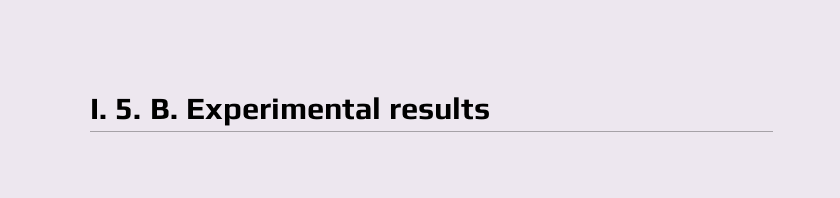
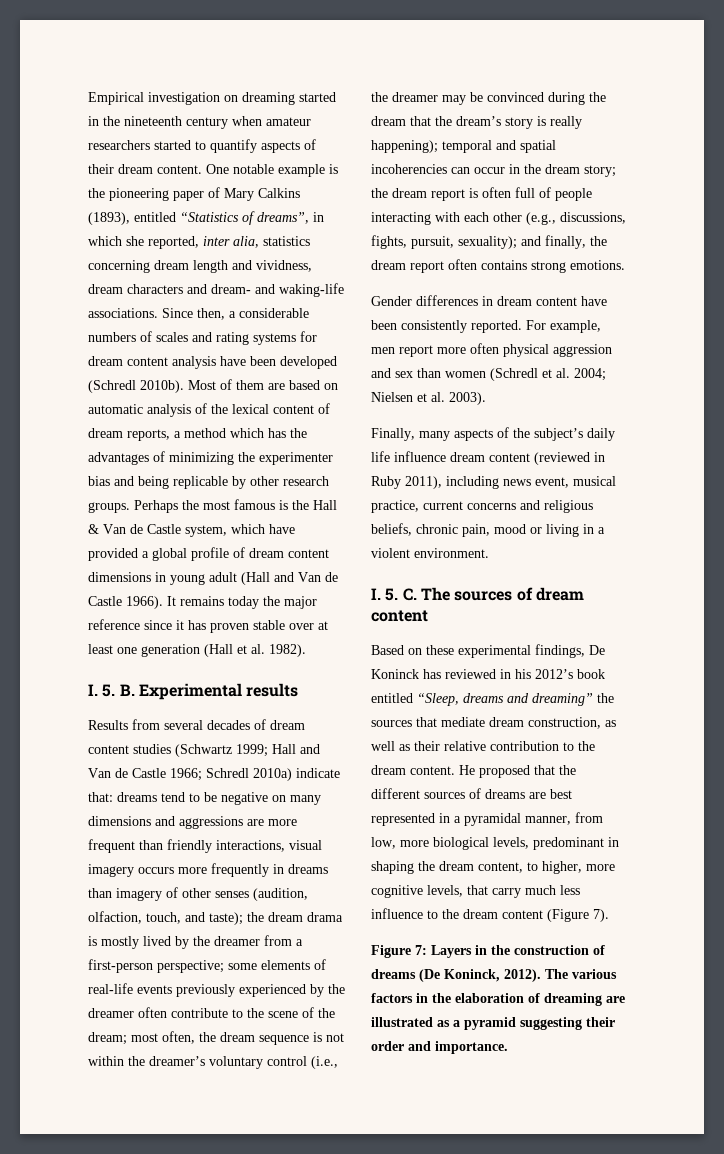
+ Empirical investigation on dreaming started in the nineteenth century when amateur researchers started to quantify aspects of their dream content. One notable example is the pioneering paper of Mary Calkins (1893), entitled “Statistics of dreams”, in which she reported, inter alia, statistics concerning dream length and vividness, dream characters and dream- and waking-life associations. Since then, a considerable numbers of scales and rating systems for dream content analysis have been developed (Schredl 2010b). Most of them are based on automatic analysis of the lexical content of dream reports, a method which has the advantages of minimizing the experimenter bias and being replicable by other research groups. Perhaps the most famous is the Hall & Van de Castle system, which have provided a global profile of dream content dimensions in young adult (Hall and Van de Castle 1966). It remains today the major reference since it has proven stable over at least one generation (Hall et al. 1982).
+ Results from several decades of dream content studies (Schwartz 1999; Hall and Van de Castle 1966; Schredl 2010a) indicate that: dreams tend to be negative on many dimensions and aggressions are more frequent than friendly interactions, visual imagery occurs more frequently in dreams than imagery of other senses (audition, olfaction, touch, and taste); the dream drama is mostly lived by the dreamer from a first-person perspective; some elements of real-life events previously experienced by the dreamer often contribute to the scene of the dream; most often, the dream sequence is not within the dreamer’s voluntary control (i.e., the dreamer may be convinced during the dream that the dream’s story is really happening); temporal and spatial incoherencies can occur in the dream story; the dream report is often full of people interacting with each other (e.g., discussions, fights, pursuit, sexuality); and finally, the dream report often contains strong emotions.
+ Gender differences in dream content have been consistently reported. For example, men report more often physical aggression and sex than women (Schredl et al. 2004; Nielsen et al. 2003).
+ Finally, many aspects of the subject’s daily life influence dream content (reviewed in Ruby 2011), including news event, musical practice, current concerns and religious beliefs, chronic pain, mood or living in a violent environment.
+ I. 5. C. The sources of dream content
+ Based on these experimental findings, De Koninck has reviewed in his 2012’s book entitled “Sleep, dreams and dreaming” the sources that mediate dream construction, as well as their relative contribution to the dream content. He proposed that the different sources of dreams are best represented in a pyramidal manner, from low, more biological levels, predominant in shaping the dream content, to higher, more cognitive levels, that carry much less influence to the dream content (Figure 7).
+ Figure 7: Layers in the construction of dreams (De Koninck, 2012). The various factors in the elaboration of dreaming are illustrated as a pyramid suggesting their order and importance.

